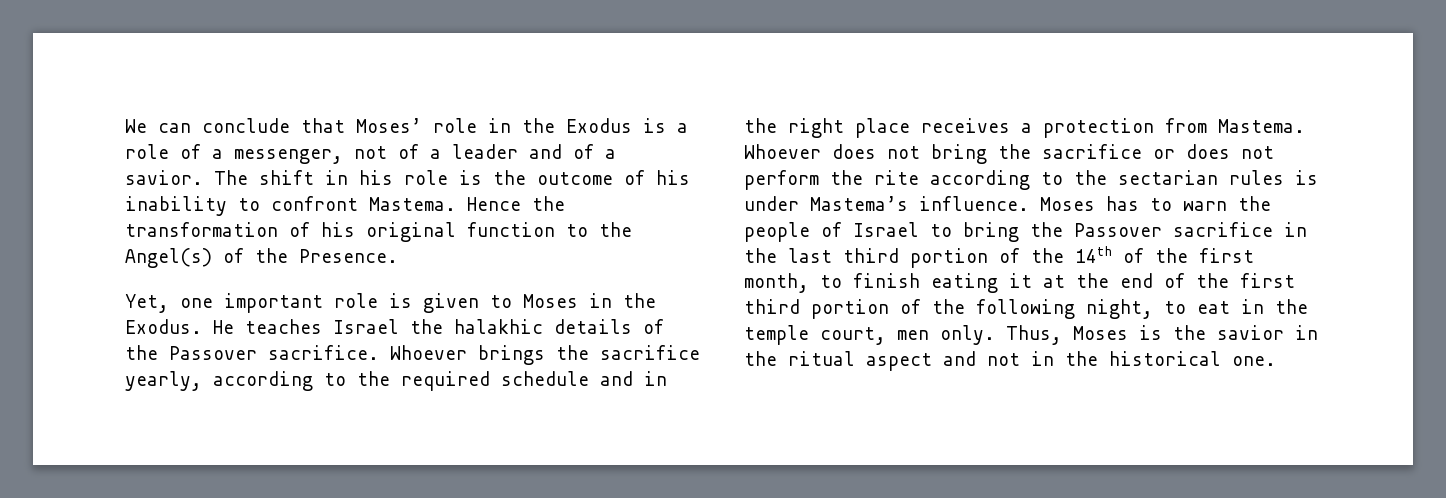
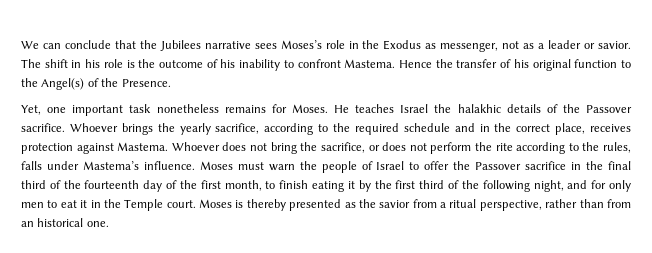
- We can conclude that Moses’ role in the Exodus is a role of a messenger, not of a leader and of a savior.
+ We can conclude that the Jubilees narrative sees Moses’s role in the Exodus as messenger, not as a leader or savior.
- Hence the transformation of his original function to the Angel(s) of the Presence.
+ Hence the transfer of his original function to the Angel(s) of the Presence.
- Yet, one important role is given to Moses in the Exodus.
+ Yet, one important task nonetheless remains for Moses.
- Whoever brings the sacrifice yearly, according to the required schedule and in the right place receives a protection from Mastema.
+ Whoever brings the yearly sacrifice, according to the required schedule and in the correct place, receives protection against Mastema.
- Whoever does not bring the sacrifice or does not perform the rite according to the sectarian rules is under Mastema’s influence.
+ Whoever does not bring the sacrifice, or does not perform the rite according to the rules, falls under Mastema’s influence.
- Moses has to warn the people of Israel to bring the Passover sacrifice in the last third portion of the 14th of the first month, to finish eating it at the end of the first third portion of the following night, to eat in the temple court, men only. Thus, Moses is the savior in the ritual aspect and not in the historical one.
+ Moses must warn the people of Israel to offer the Passover sacrifice in the final third of the fourteenth day of the first month, to finish eating it by the first third of the following night, and for only men to eat it in the Temple court. Moses is thereby presented as the savior from a ritual perspective, rather than from an historical one.

